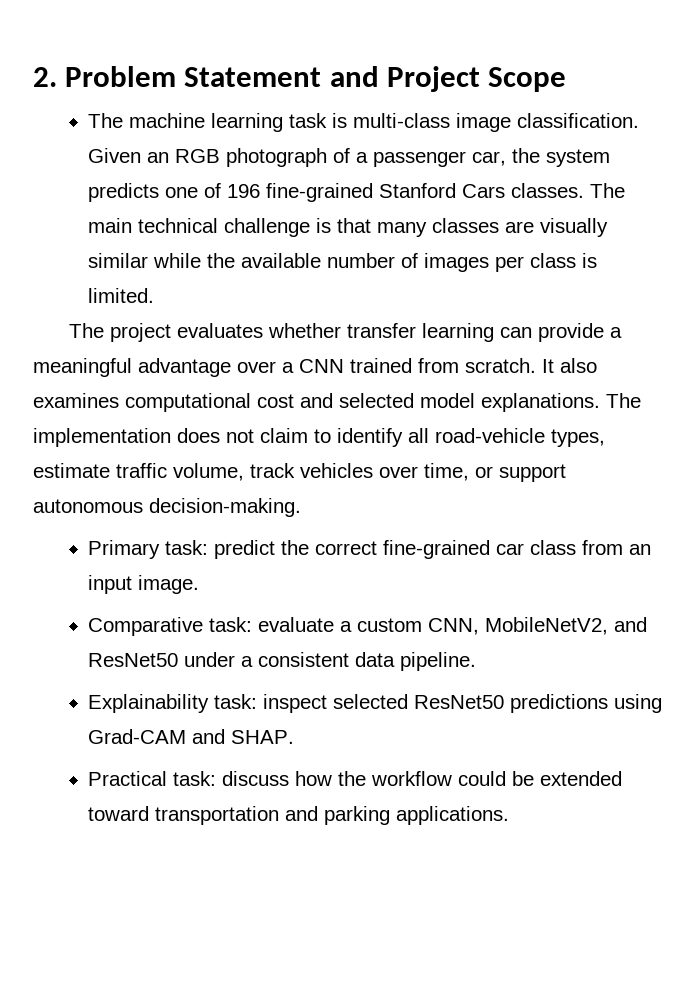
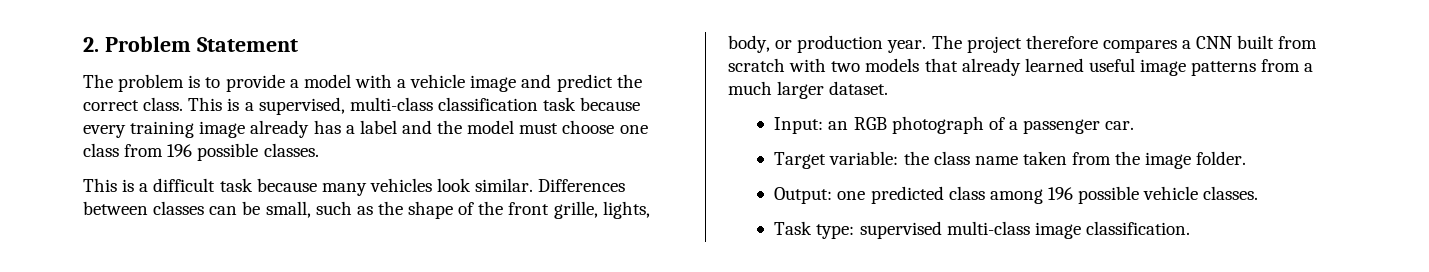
- 2. Problem Statement and Project Scope
- The machine learning task is multi-class image classification. Given an RGB photograph of a passenger car, the system predicts one of 196 fine-grained Stanford Cars classes. The main technical challenge is that many classes are visually similar while the available number of images per class is limited.
- The project evaluates whether transfer learning can provide a meaningful advantage over a CNN trained from scratch. It also examines computational cost and selected model explanations. The implementation does not claim to identify all road-vehicle types, estimate traffic volume, track vehicles over time, or support autonomous decision-making.
- Primary task: predict the correct fine-grained car class from an input image.
- Comparative task: evaluate a custom CNN, MobileNetV2, and ResNet50 under a consistent data pipeline.
- Explainability task: inspect selected ResNet50 predictions using Grad-CAM and SHAP.
- Practical task: discuss how the workflow could be extended toward transportation and parking applications.
+ 2. Problem Statement
+ The problem is to provide a model with a vehicle image and predict the correct class. This is a supervised, multi-class classification task because every training image already has a label and the model must choose one class from 196 possible classes.
+ This is a difficult task because many vehicles look similar. Differences between classes can be small, such as the shape of the front grille, lights, body, or production year. The project therefore compares a CNN built from scratch with two models that already learned useful image patterns from a much larger dataset.
+ Input: an RGB photograph of a passenger car.
+ Target variable: the class name taken from the image folder.
+ Output: one predicted class among 196 possible vehicle classes.
+ Task type: supervised multi-class image classification.

